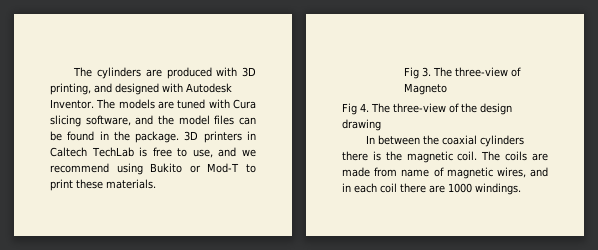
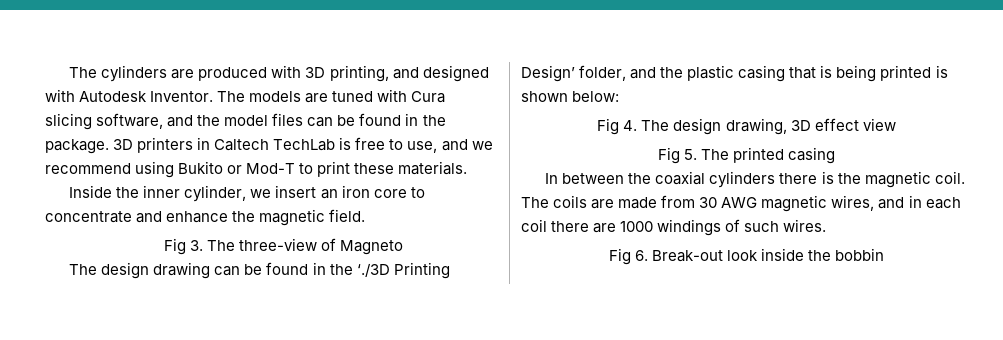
+ Inside the inner cylinder, we insert an iron core to concentrate and enhance the magnetic field.
- Fig 4. The three-view of the design drawing
+ The design drawing can be found in the ‘./3D Printing Design’ folder, and the plastic casing that is being printed is shown below:
+ Fig 4. The design drawing, 3D effect view
+ Fig 5. The printed casing
- The coils are made from name of magnetic wires, and in each coil there are 1000 windings.
+ The coils are made from 30 AWG magnetic wires, and in each coil there are 1000 windings of such wires.
+ Fig 6. Break-out look inside the bobbin

